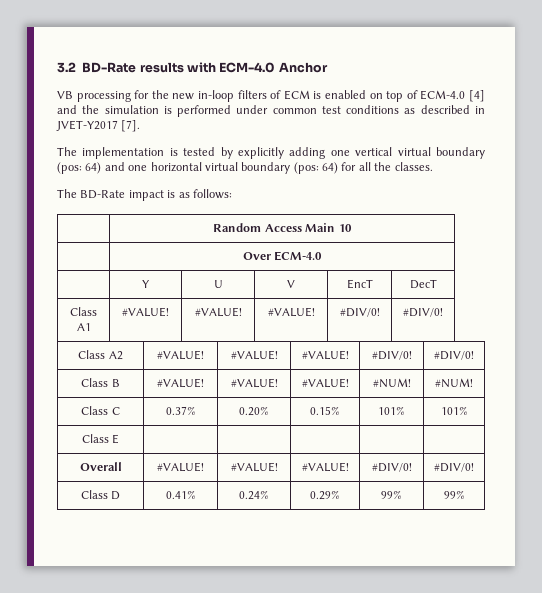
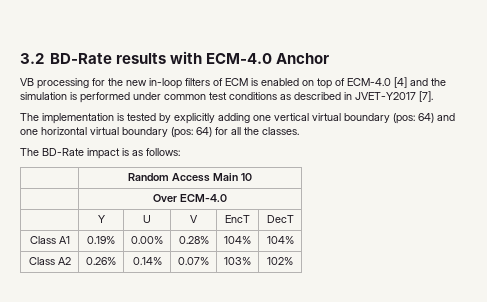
- Class A1 | #VALUE! | #VALUE! | #VALUE! | #DIV/0! | #DIV/0!
- Class A2 | #VALUE! | #VALUE! | #VALUE! | #DIV/0! | #DIV/0!
- Class B | #VALUE! | #VALUE! | #VALUE! | #NUM! | #NUM!
- Class C | 0.37% | 0.20% | 0.15% | 101% | 101%
- Class E | | | | |
- Overall | #VALUE! | #VALUE! | #VALUE! | #DIV/0! | #DIV/0!
- Class D | 0.41% | 0.24% | 0.29% | 99% | 99%
+ Class A1 | 0.19% | 0.00% | 0.28% | 104% | 104%
+ Class A2 | 0.26% | 0.14% | 0.07% | 103% | 102%

